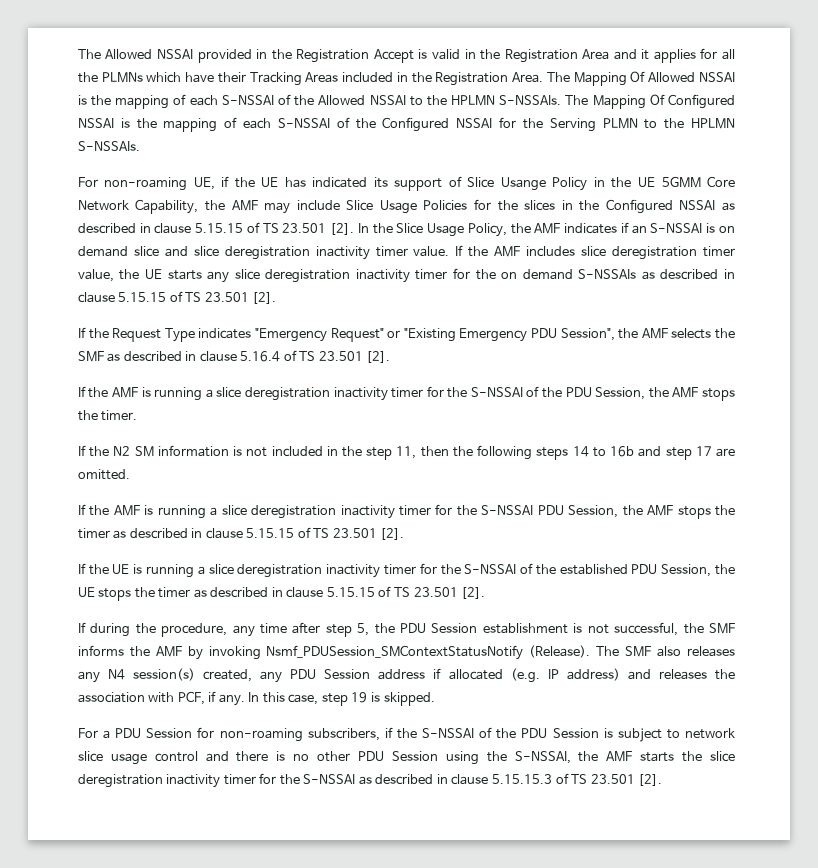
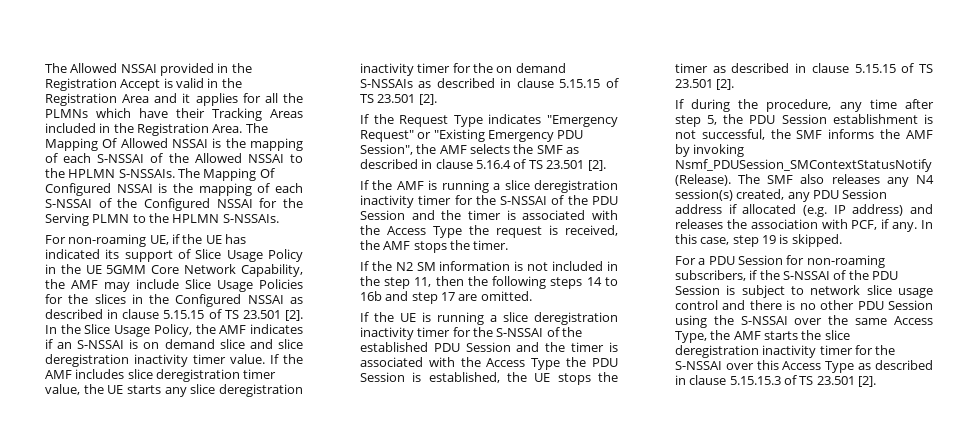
- For non-roaming UE, if the UE has indicated its support of Slice Usange Policy in the UE 5GMM Core Network Capability, the AMF may include Slice Usage Policies for the slices in the Configured NSSAI as described in clause 5.15.15 of TS 23.501 [2].
+ For non-roaming UE, if the UE has indicated its support of Slice Usage Policy in the UE 5GMM Core Network Capability, the AMF may include Slice Usage Policies for the slices in the Configured NSSAI as described in clause 5.15.15 of TS 23.501 [2].
- If the AMF is running a slice deregistration inactivity timer for the S-NSSAI of the PDU Session, the AMF stops the timer.
+ If the AMF is running a slice deregistration inactivity timer for the S-NSSAI of the PDU Session and the timer is associated with the Access Type the request is received, the AMF stops the timer.
- If the AMF is running a slice deregistration inactivity timer for the S-NSSAI PDU Session, the AMF stops the timer as described in clause 5.15.15 of TS 23.501 [2].
- If the UE is running a slice deregistration inactivity timer for the S-NSSAI of the established PDU Session, the UE stops the timer as described in clause 5.15.15 of TS 23.501 [2].
+ If the UE is running a slice deregistration inactivity timer for the S-NSSAI of the established PDU Session and the timer is associated with the Access Type the PDU Session is established, the UE stops the timer as described in clause 5.15.15 of TS 23.501 [2].
- For a PDU Session for non-roaming subscribers, if the S-NSSAI of the PDU Session is subject to network slice usage control and there is no other PDU Session using the S-NSSAI, the AMF starts the slice deregistration inactivity timer for the S-NSSAI as described in clause 5.15.15.3 of TS 23.501 [2].
+ For a PDU Session for non-roaming subscribers, if the S-NSSAI of the PDU Session is subject to network slice usage control and there is no other PDU Session using the S-NSSAI over the same Access Type, the AMF starts the slice deregistration inactivity timer for the S-NSSAI over this Access Type as described in clause 5.15.15.3 of TS 23.501 [2].

